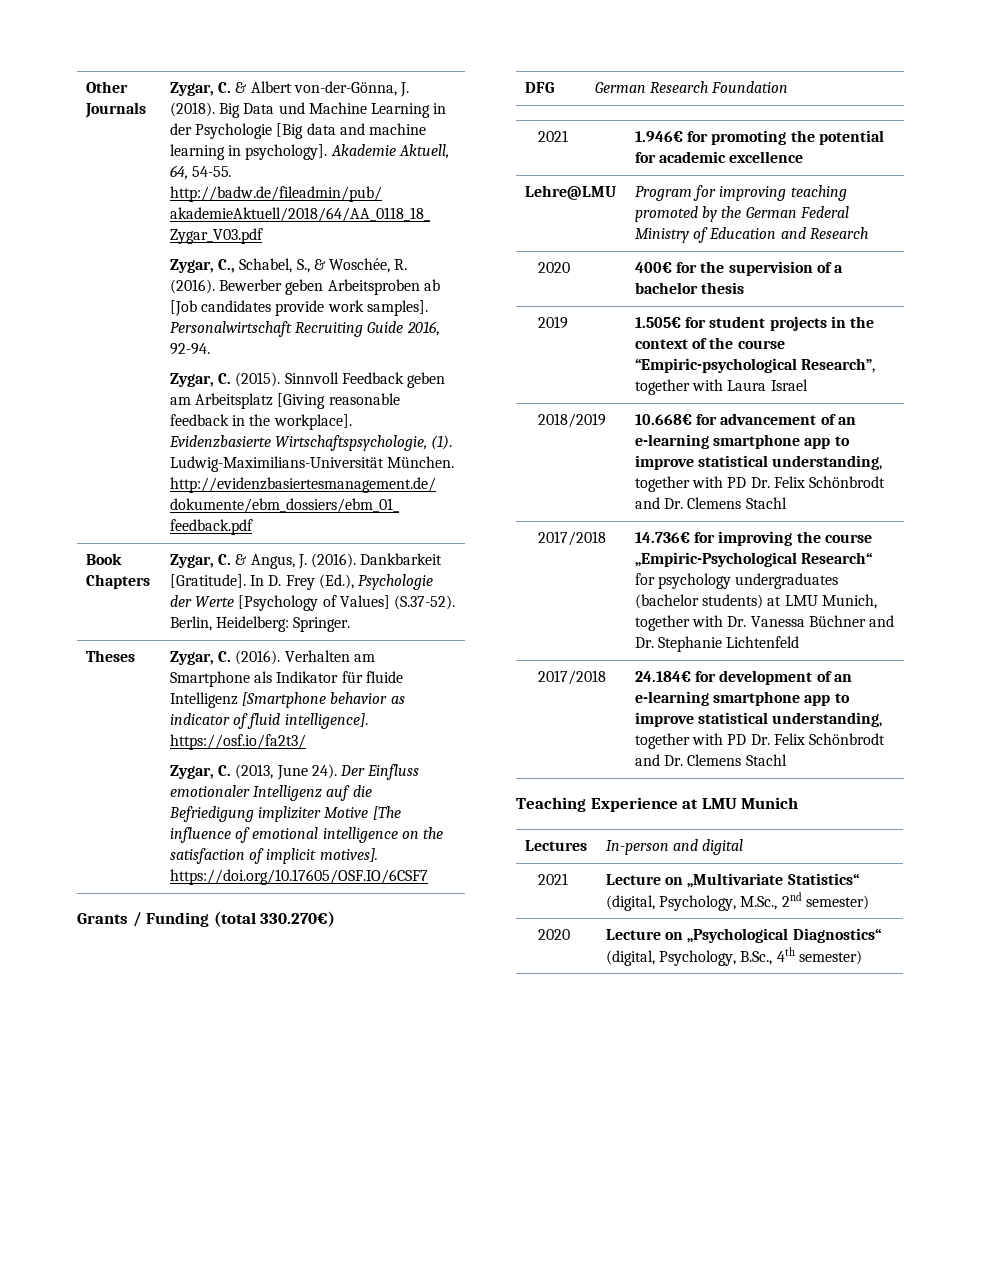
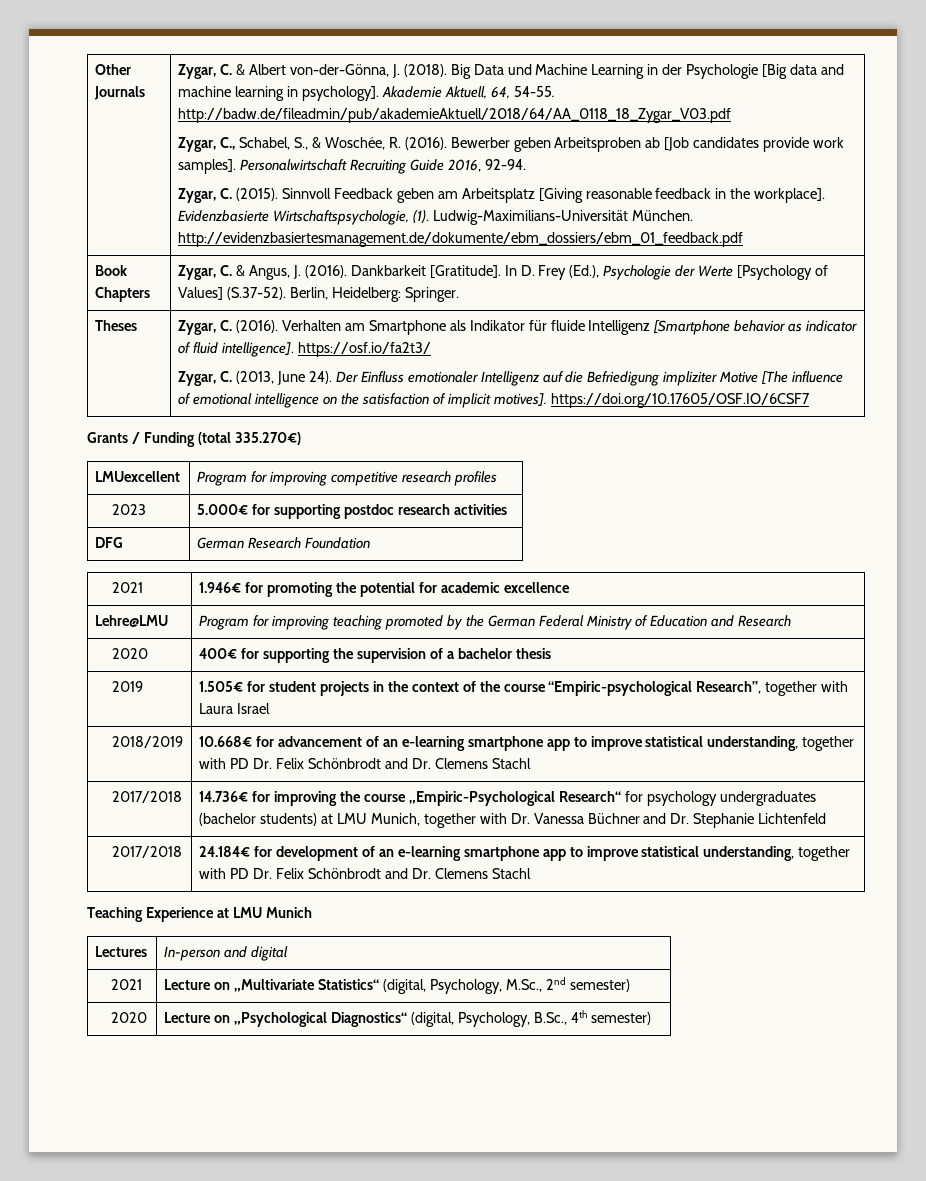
- Grants / Funding (total 330.270€)
+ Grants / Funding (total 335.270€)
+ LMUexcellent | Program for improving competitive research profiles
+ 2023 | 5.000€ for supporting postdoc research activities
- 2020 | 400€ for the supervision of a bachelor thesis
+ 2020 | 400€ for supporting the supervision of a bachelor thesis

